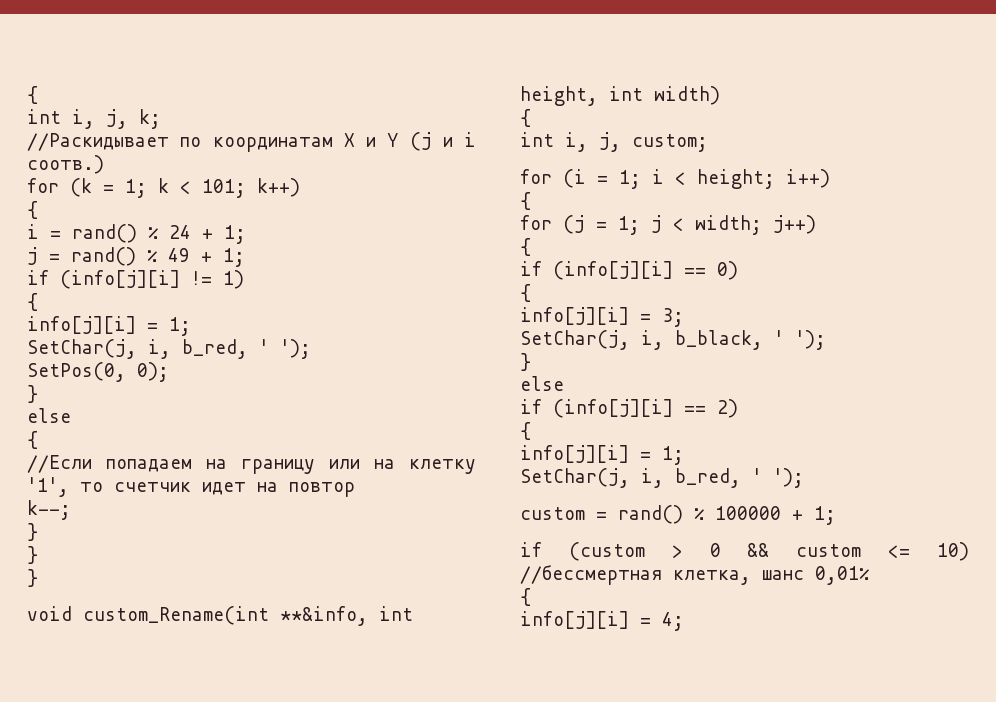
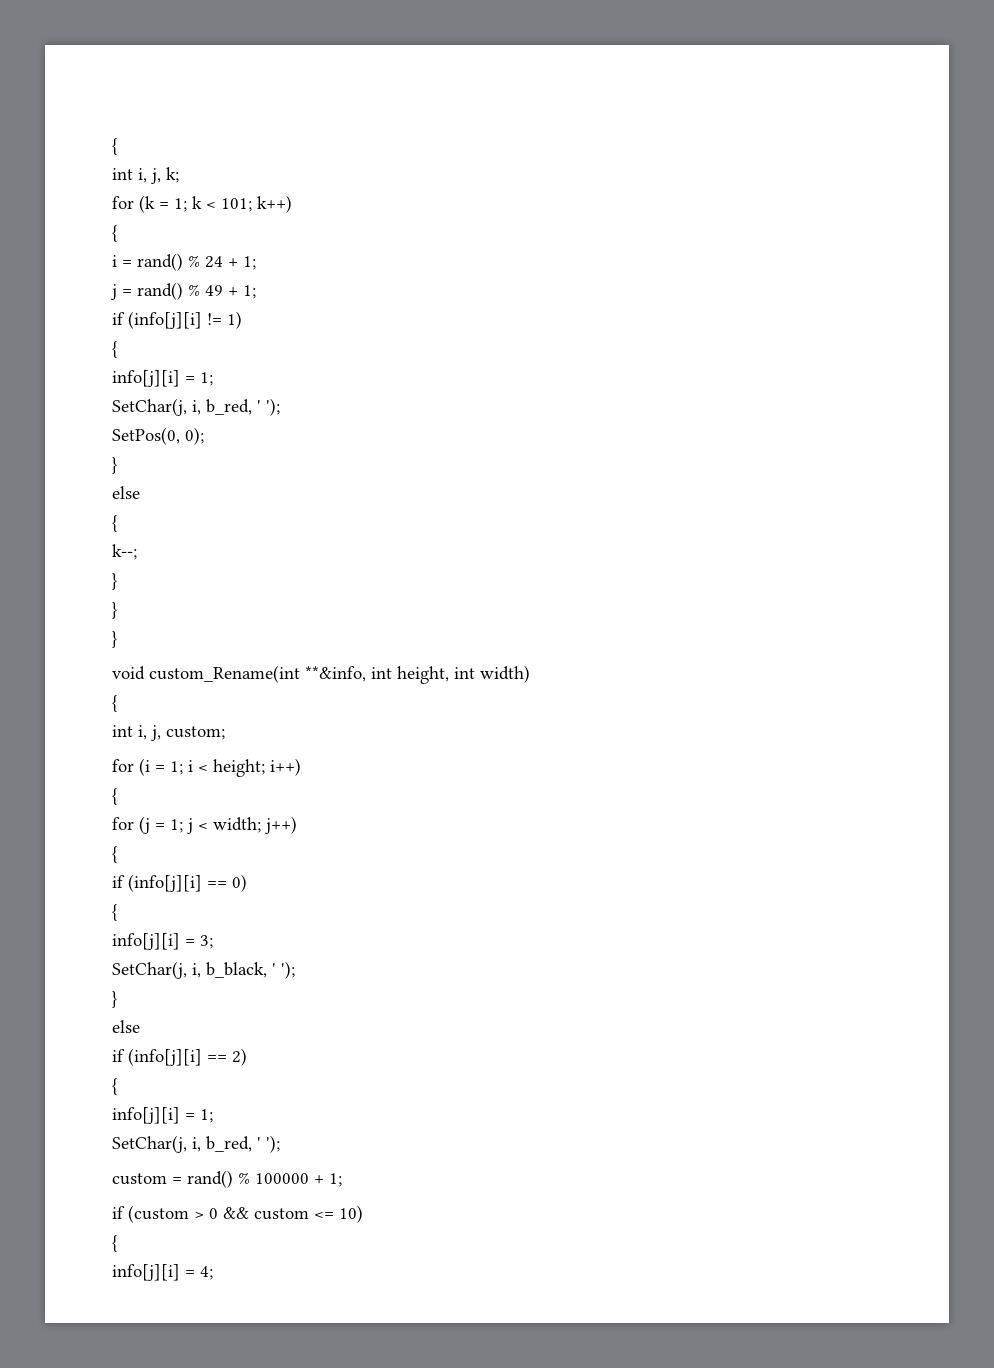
- //Раскидывает по координатам X и Y (j и i соотв.)
- //Если попадаем на границу или на клетку '1', то счетчик идет на повтор
- if (custom > 0 && custom <= 10) //бессмертная клетка, шанс 0,01%
+ if (custom > 0 && custom <= 10)

